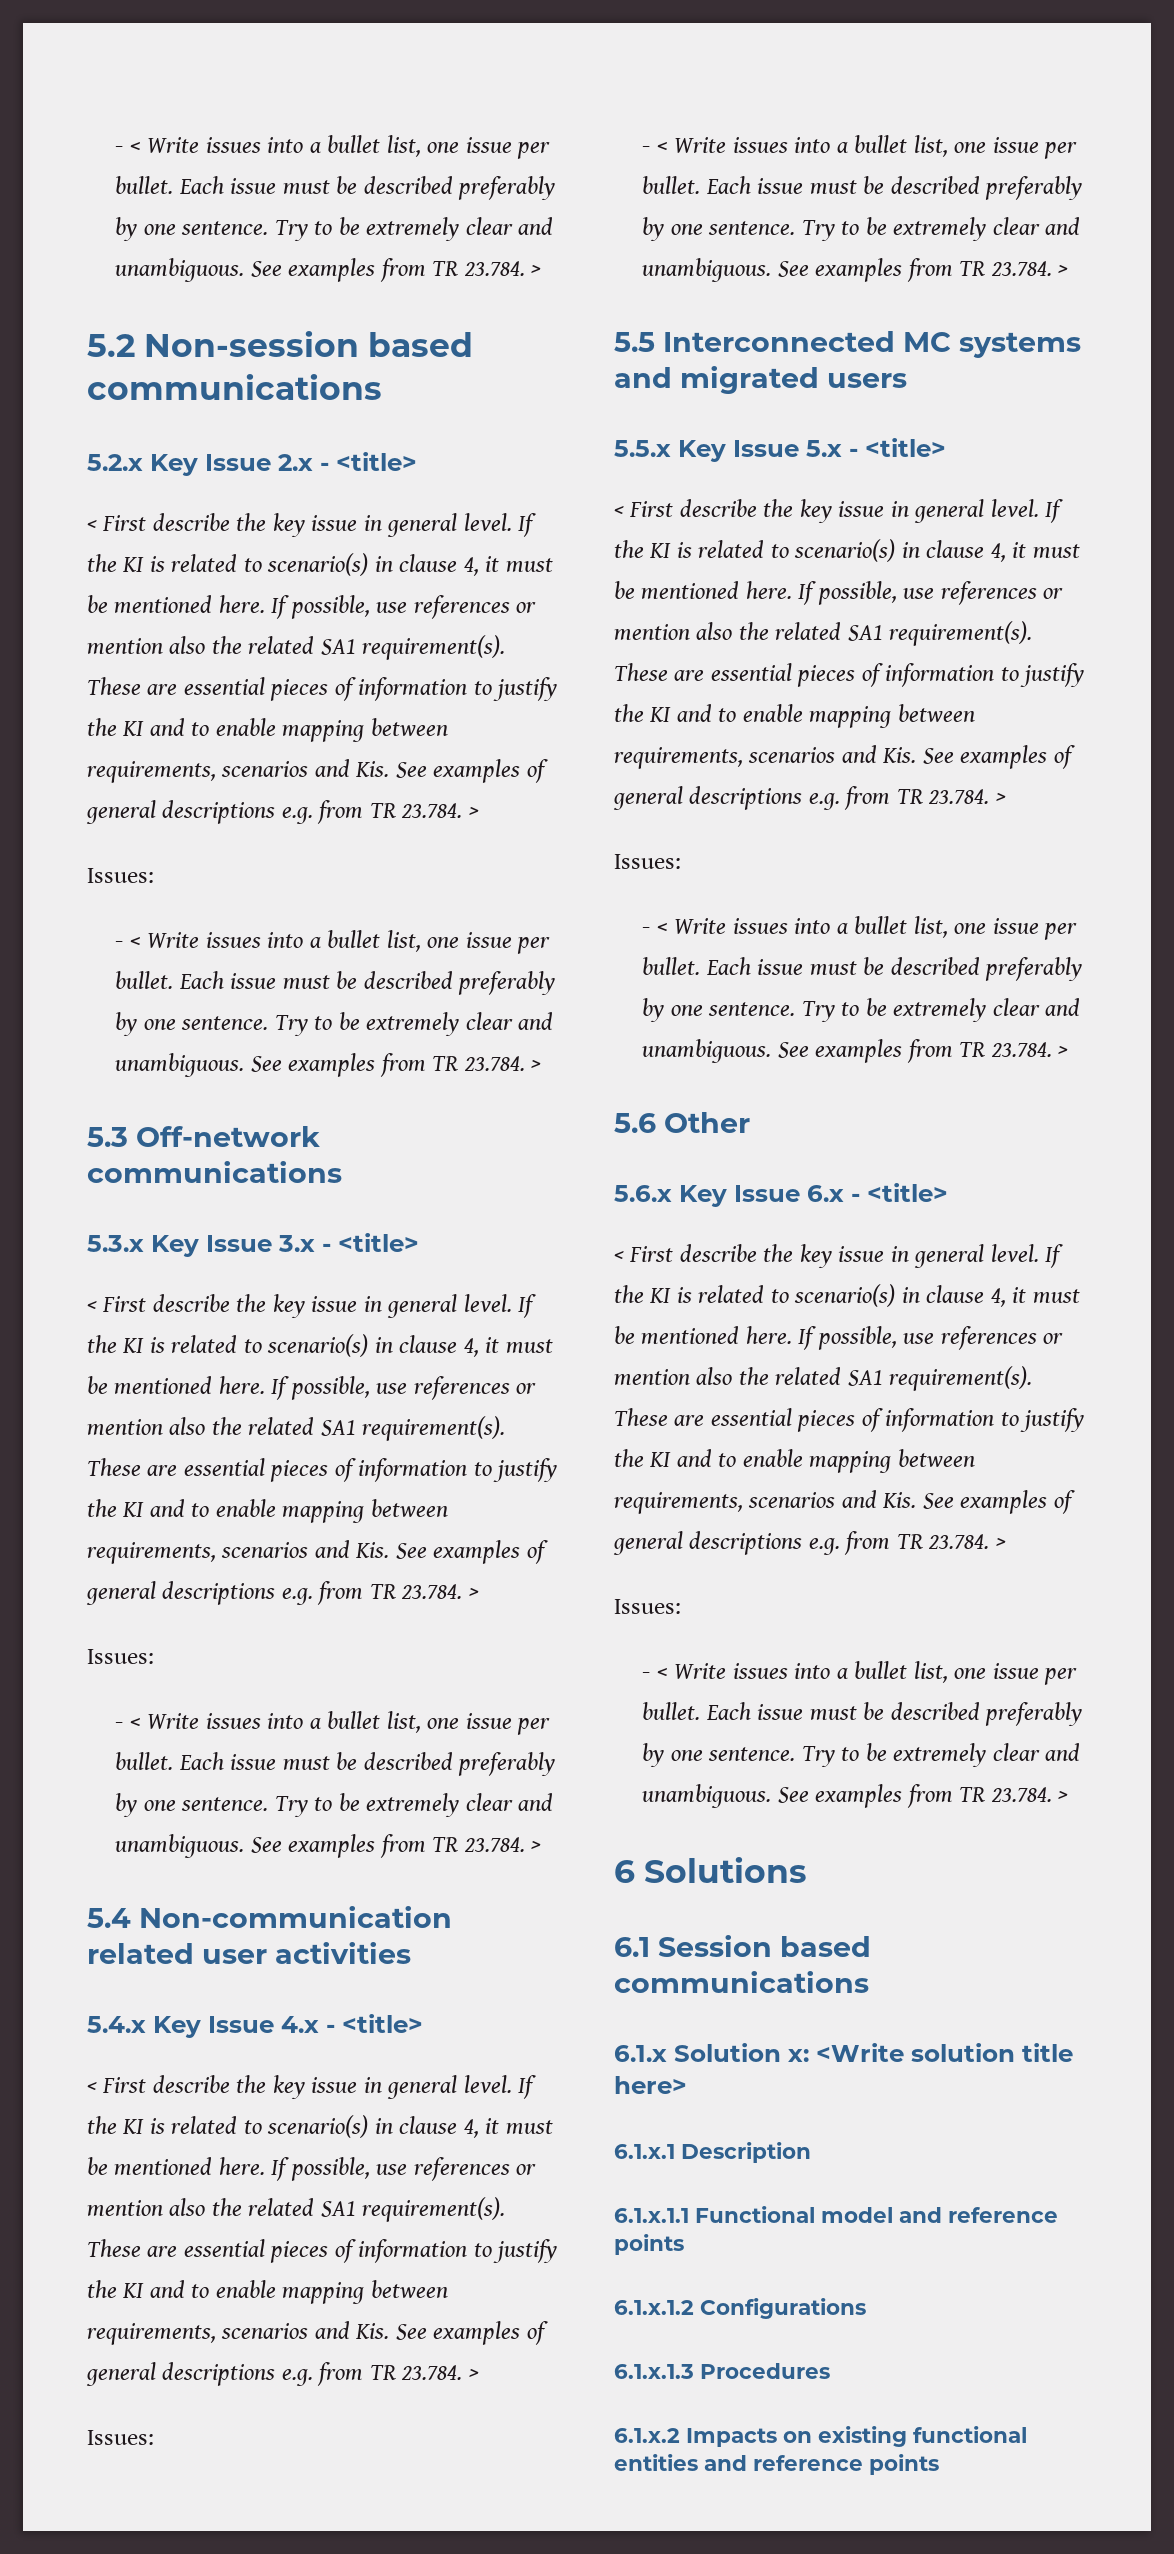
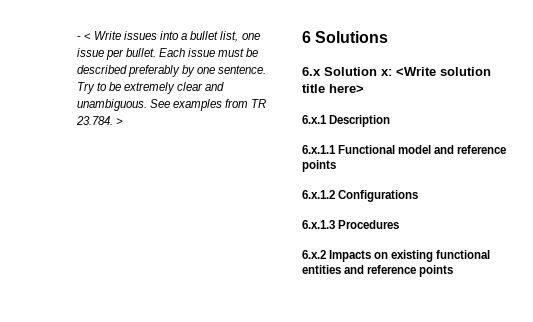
- 5.2 Non-session based communications
- 5.2.x Key Issue 2.x - <title>
- < First describe the key issue in general level. If the KI is related to scenario(s) in clause 4, it must be mentioned here. If possible, use references or mention also the related SA1 requirement(s). These are essential pieces of information to justify the KI and to enable mapping between requirements, scenarios and Kis. See examples of general descriptions e.g. from TR 23.784. >
- Issues:
- - < Write issues into a bullet list, one issue per bullet. Each issue must be described preferably by one sentence. Try to be extremely clear and unambiguous. See examples from TR 23.784. >
- 5.3 Off-network communications
- 5.3.x Key Issue 3.x - <title>
- < First describe the key issue in general level. If the KI is related to scenario(s) in clause 4, it must be mentioned here. If possible, use references or mention also the related SA1 requirement(s). These are essential pieces of information to justify the KI and to enable mapping between requirements, scenarios and Kis. See examples of general descriptions e.g. from TR 23.784. >
- Issues:
- - < Write issues into a bullet list, one issue per bullet. Each issue must be described preferably by one sentence. Try to be extremely clear and unambiguous. See examples from TR 23.784. >
- 5.4 Non-communication related user activities
- 5.4.x Key Issue 4.x - <title>
- < First describe the key issue in general level. If the KI is related to scenario(s) in clause 4, it must be mentioned here. If possible, use references or mention also the related SA1 requirement(s). These are essential pieces of information to justify the KI and to enable mapping between requirements, scenarios and Kis. See examples of general descriptions e.g. from TR 23.784. >
- Issues:
- - < Write issues into a bullet list, one issue per bullet. Each issue must be described preferably by one sentence. Try to be extremely clear and unambiguous. See examples from TR 23.784. >
- 5.5 Interconnected MC systems and migrated users
- 5.5.x Key Issue 5.x - <title>
- < First describe the key issue in general level. If the KI is related to scenario(s) in clause 4, it must be mentioned here. If possible, use references or mention also the related SA1 requirement(s). These are essential pieces of information to justify the KI and to enable mapping between requirements, scenarios and Kis. See examples of general descriptions e.g. from TR 23.784. >
- Issues:
- - < Write issues into a bullet list, one issue per bullet. Each issue must be described preferably by one sentence. Try to be extremely clear and unambiguous. See examples from TR 23.784. >
- 5.6 Other
- 5.6.x Key Issue 6.x - <title>
- < First describe the key issue in general level. If the KI is related to scenario(s) in clause 4, it must be mentioned here. If possible, use references or mention also the related SA1 requirement(s). These are essential pieces of information to justify the KI and to enable mapping between requirements, scenarios and Kis. See examples of general descriptions e.g. from TR 23.784. >
- Issues:
- - < Write issues into a bullet list, one issue per bullet. Each issue must be described preferably by one sentence. Try to be extremely clear and unambiguous. See examples from TR 23.784. >
  6 Solutions
- 6.1 Session based communications
- 6.1.x Solution x: <Write solution title here>
+ 6.x Solution x: <Write solution title here>
- 6.1.x.1 Description
+ 6.x.1 Description
- 6.1.x.1.1 Functional model and reference points
+ 6.x.1.1 Functional model and reference points
- 6.1.x.1.2 Configurations
+ 6.x.1.2 Configurations
- 6.1.x.1.3 Procedures
+ 6.x.1.3 Procedures
- 6.1.x.2 Impacts on existing functional entities and reference points
+ 6.x.2 Impacts on existing functional entities and reference points

